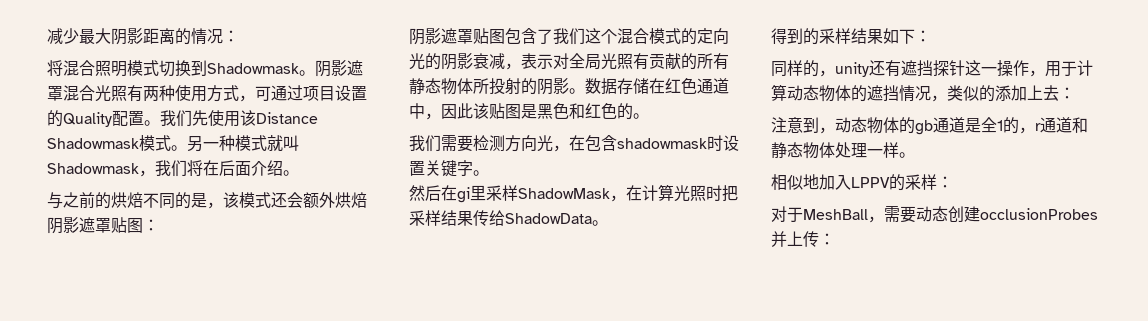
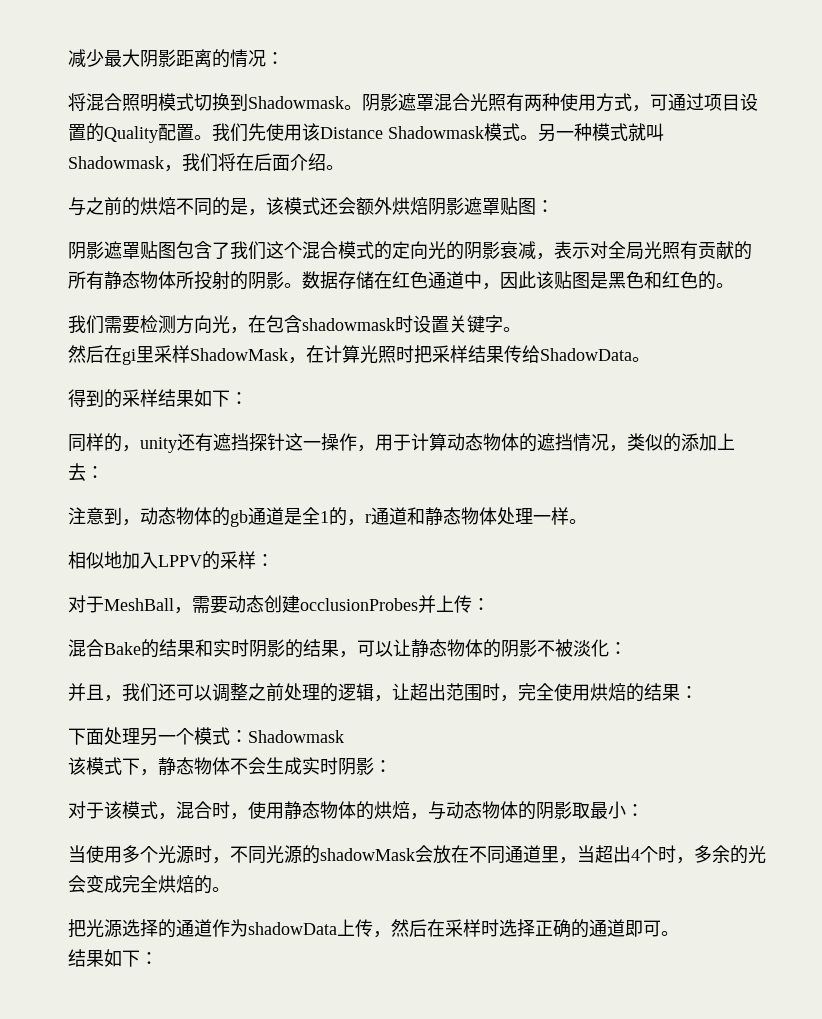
+ 混合Bake的结果和实时阴影的结果，可以让静态物体的阴影不被淡化：
+ 并且，我们还可以调整之前处理的逻辑，让超出范围时，完全使用烘焙的结果：
+ 下面处理另一个模式：Shadowmask
+ 该模式下，静态物体不会生成实时阴影：
+ 对于该模式，混合时，使用静态物体的烘焙，与动态物体的阴影取最小：
+ 当使用多个光源时，不同光源的shadowMask会放在不同通道里，当超出4个时，多余的光会变成完全烘焙的。
+ 把光源选择的通道作为shadowData上传，然后在采样时选择正确的通道即可。
+ 结果如下：

